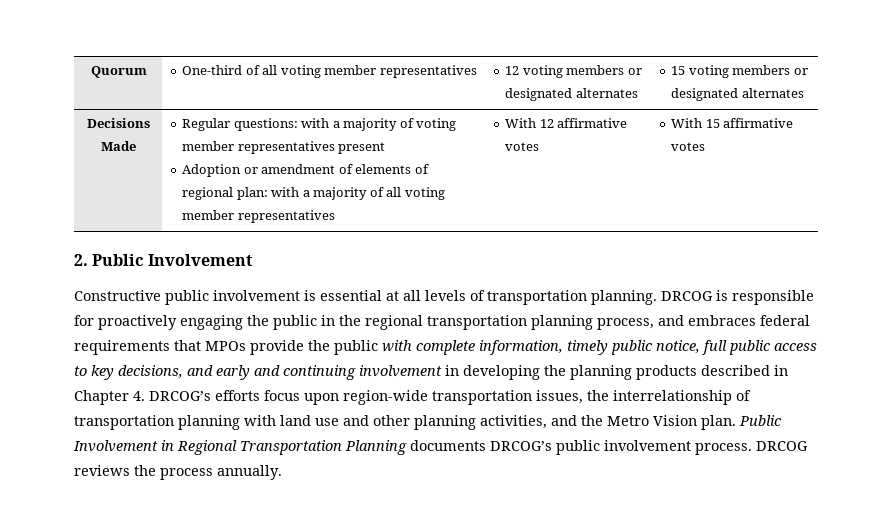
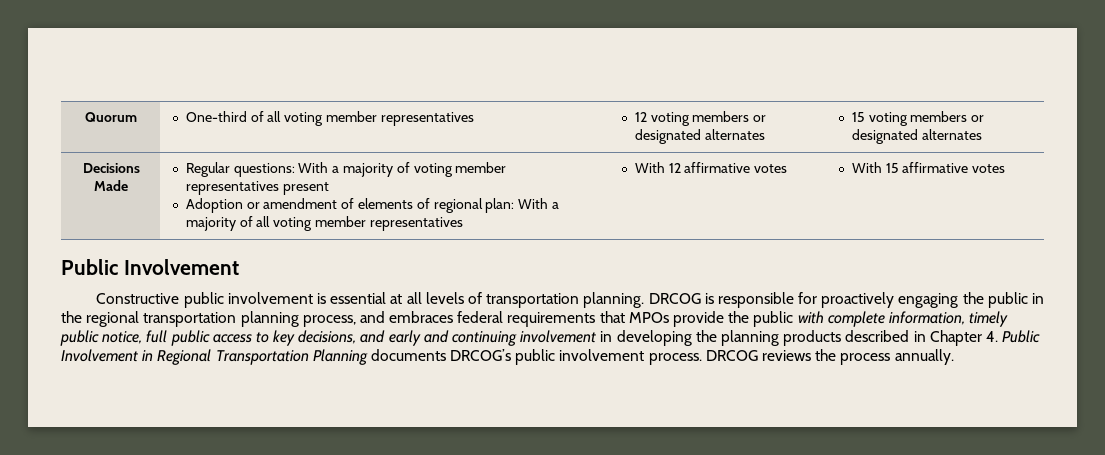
- Decisions Made | Regular questions: with a majority of voting member representatives present
- Adoption or amendment of elements of regional plan: with a majority of all voting member representatives | With 12 affirmative votes | With 15 affirmative votes
- 2. Public Involvement
+ Decisions Made | Regular questions: With a majority of voting member representatives present
+ Adoption or amendment of elements of regional plan: With a majority of all voting member representatives | With 12 affirmative votes | With 15 affirmative votes
+ Public Involvement
- DRCOG is responsible for proactively engaging the public in the regional transportation planning process, and embraces federal requirements that MPOs provide the public with complete information, timely public notice, full public access to key decisions, and early and continuing involvement in developing the planning products described in Chapter 4. DRCOG’s efforts focus upon region-wide transportation issues, the interrelationship of transportation planning with land use and other planning activities, and the Metro Vision plan. Public Involvement in Regional Transportation Planning documents DRCOG’s public involvement process.
+ DRCOG is responsible for proactively engaging the public in the regional transportation planning process, and embraces federal requirements that MPOs provide the public with complete information, timely public notice, full public access to key decisions, and early and continuing involvement in developing the planning products described in Chapter 4. Public Involvement in Regional Transportation Planning documents DRCOG’s public involvement process.

